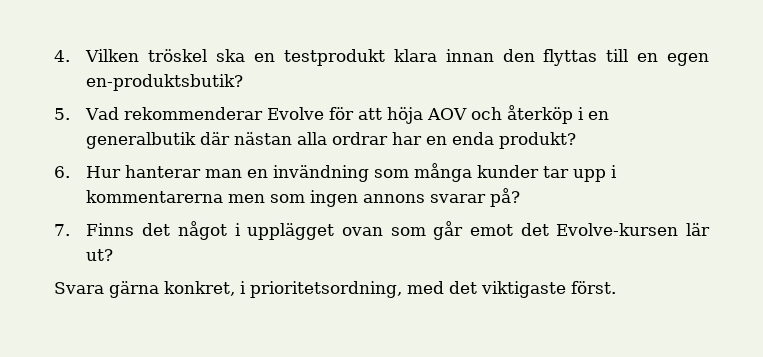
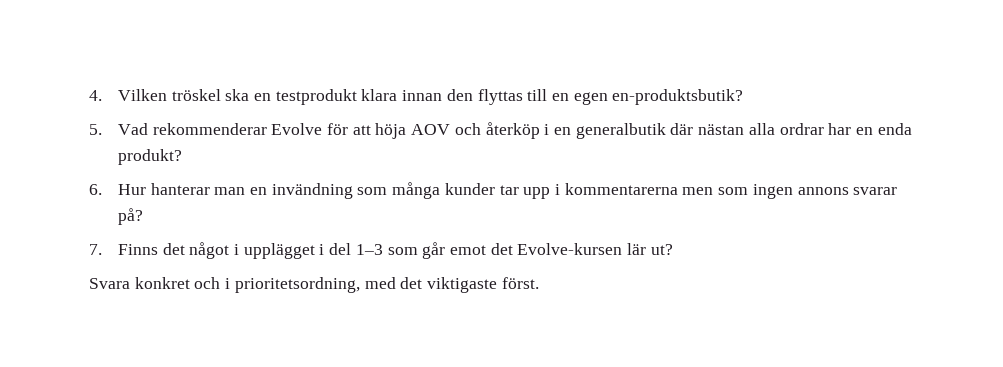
- 7. Finns det något i upplägget ovan som går emot det Evolve-kursen lär ut?
+ 7. Finns det något i upplägget i del 1–3 som går emot det Evolve-kursen lär ut?
- Svara gärna konkret, i prioritetsordning, med det viktigaste först.
+ Svara konkret och i prioritetsordning, med det viktigaste först.

